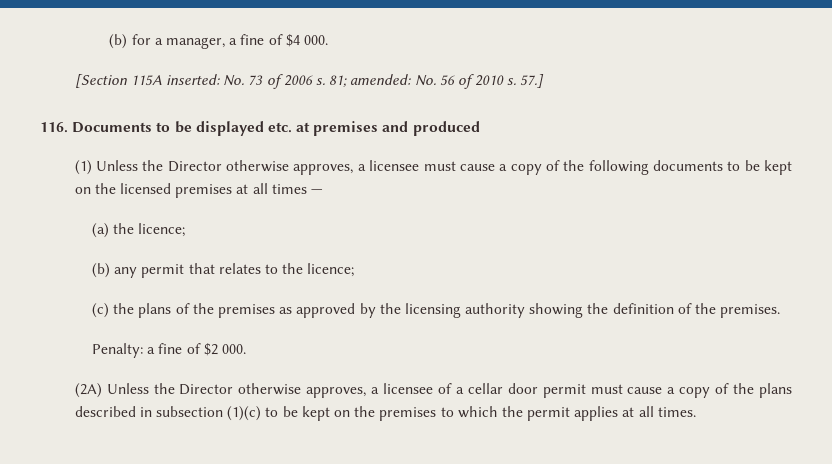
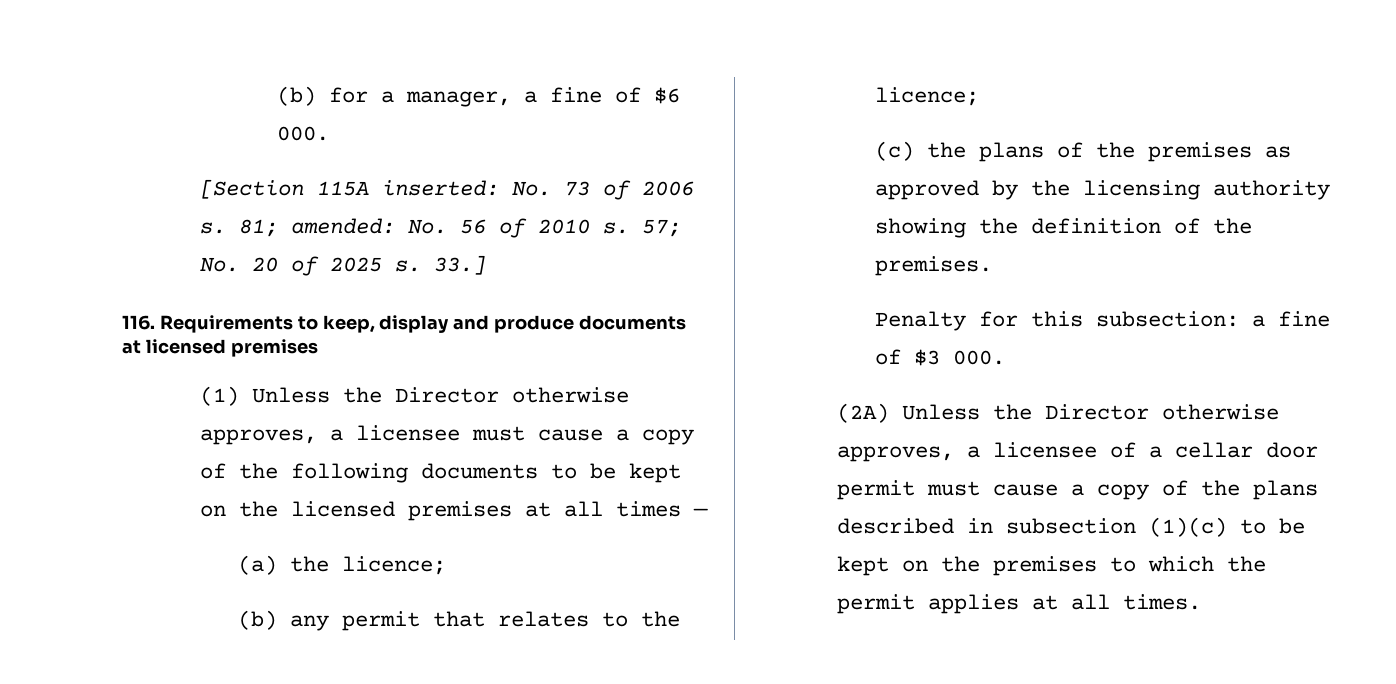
- (b) for a manager, a fine of $4 000.
+ (b) for a manager, a fine of $6 000.
- 57.]
- 116. Documents to be displayed etc. at premises and produced
+ 57; No. 20 of 2025 s. 33.]
+ 116. Requirements to keep, display and produce documents at licensed premises
- Penalty: a fine of $2 000.
+ Penalty for this subsection: a fine of $3 000.

